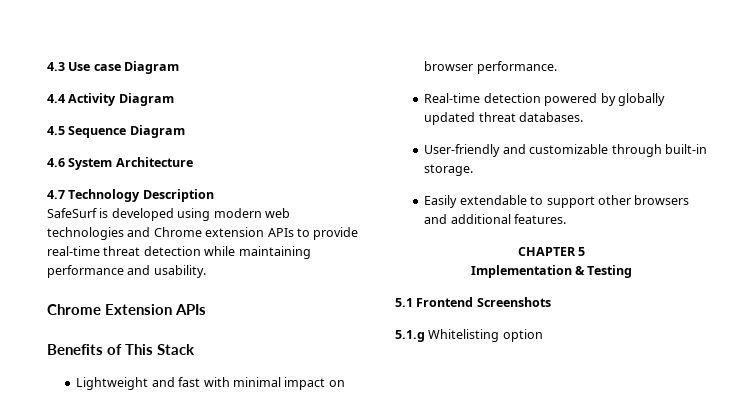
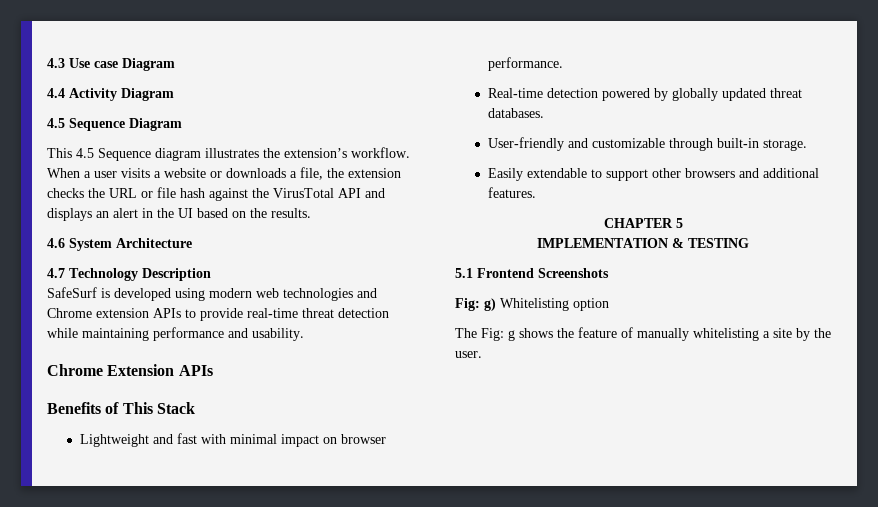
+ This 4.5 Sequence diagram illustrates the extension’s workflow. When a user visits a website or downloads a file, the extension checks the URL or file hash against the VirusTotal API and displays an alert in the UI based on the results.
- Implementation & Testing
+ IMPLEMENTATION & TESTING
- 5.1.g Whitelisting option
+ Fig: g) Whitelisting option
+ The Fig: g shows the feature of manually whitelisting a site by the user.

